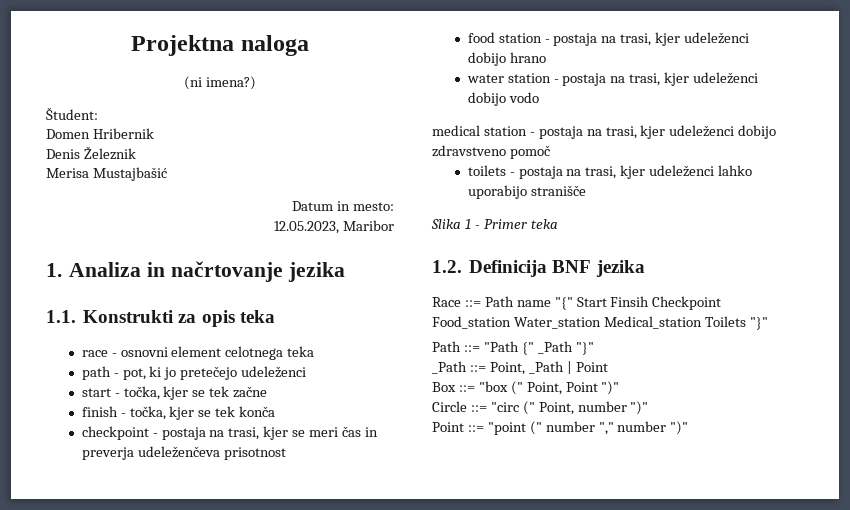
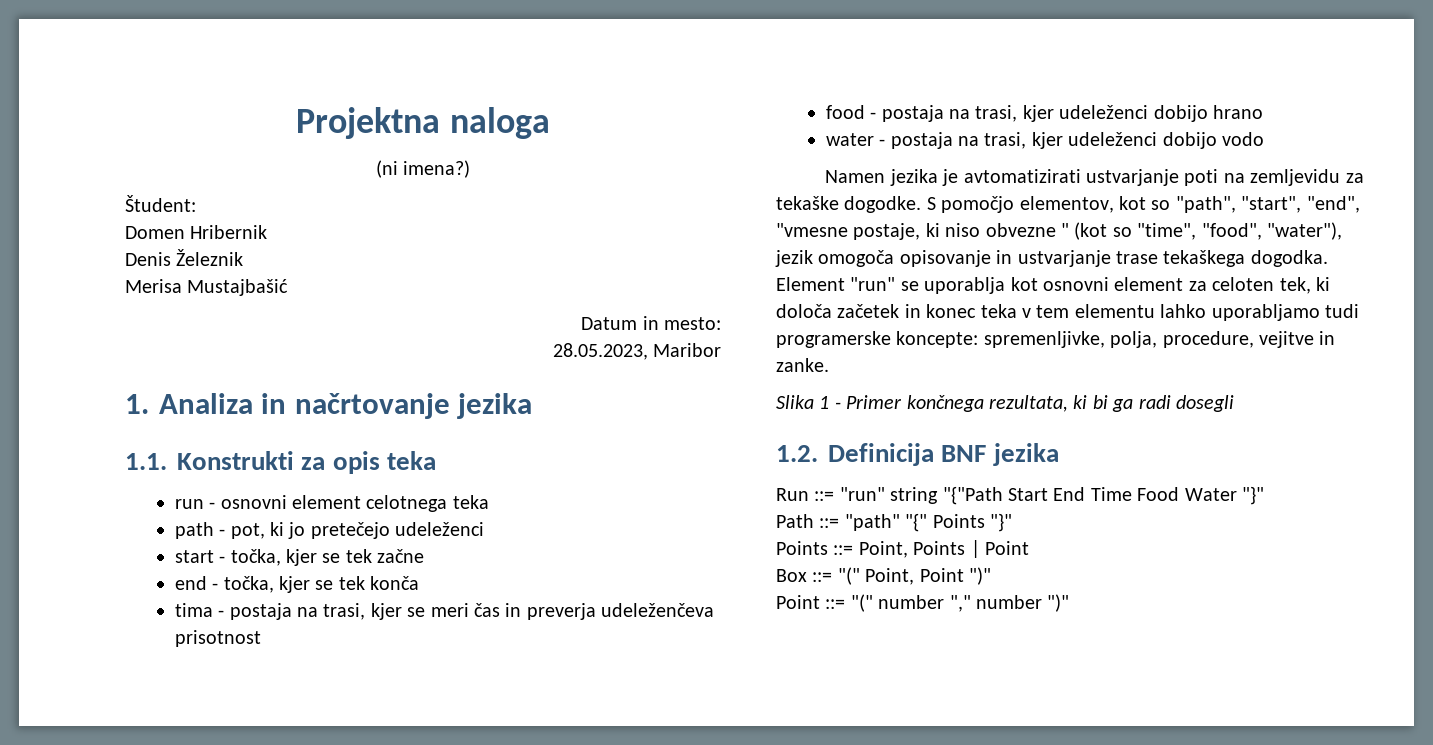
- 12.05.2023, Maribor
+ 28.05.2023, Maribor
- race - osnovni element celotnega teka
+ run - osnovni element celotnega teka
- finish - točka, kjer se tek konča
+ end - točka, kjer se tek konča
- checkpoint - postaja na trasi, kjer se meri čas in preverja udeleženčeva prisotnost
+ tima - postaja na trasi, kjer se meri čas in preverja udeleženčeva prisotnost
- food station - postaja na trasi, kjer udeleženci dobijo hrano
+ food - postaja na trasi, kjer udeleženci dobijo hrano
- water station - postaja na trasi, kjer udeleženci dobijo vodo
+ water - postaja na trasi, kjer udeleženci dobijo vodo
- medical station - postaja na trasi, kjer udeleženci dobijo zdravstveno pomoč
- toilets - postaja na trasi, kjer udeleženci lahko uporabijo stranišče
- Slika 1 - Primer teka
+ Namen jezika je avtomatizirati ustvarjanje poti na zemljevidu za tekaške dogodke. S pomočjo elementov, kot so "path", "start", "end", "vmesne postaje, ki niso obvezne " (kot so "time", "food", "water"), jezik omogoča opisovanje in ustvarjanje trase tekaškega dogodka. Element "run" se uporablja kot osnovni element za celoten tek, ki določa začetek in konec teka v tem elementu lahko uporabljamo tudi programerske koncepte: spremenljivke, polja, procedure, vejitve in zanke.
+ Slika 1 - Primer končnega rezultata, ki bi ga radi dosegli
  1.2. Definicija BNF jezika
- Race ::= Path name "{" Start Finsih Checkpoint Food_station Water_station Medical_station Toilets "}"
+ Run ::= "run" string "{"Path Start End Time Food Water "}"
- Path ::= "Path {" _Path "}"
- _Path ::= Point, _Path | Point
+ Path ::= "path" "{" Points "}"
+ Points ::= Point, Points | Point
- Box ::= "box (" Point, Point ")"
+ Box ::= "(" Point, Point ")"
- Circle ::= "circ (" Point, number ")"
- Point ::= "point (" number "," number ")"
+ Point ::= "(" number "," number ")"

